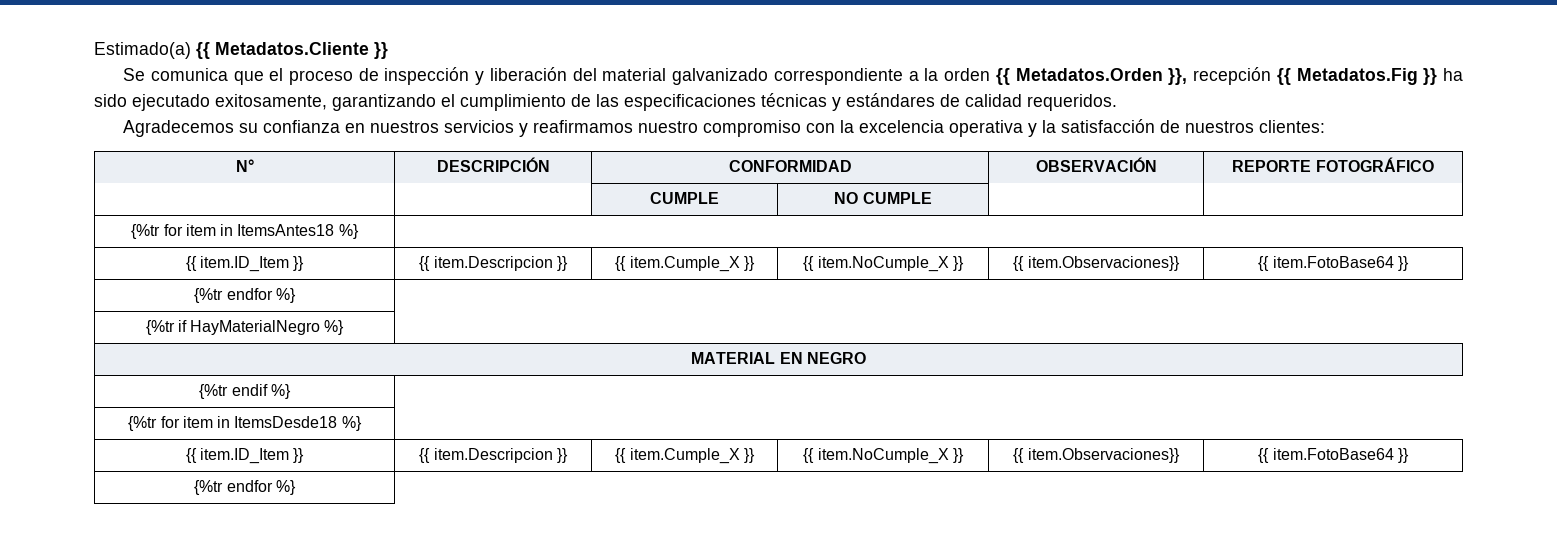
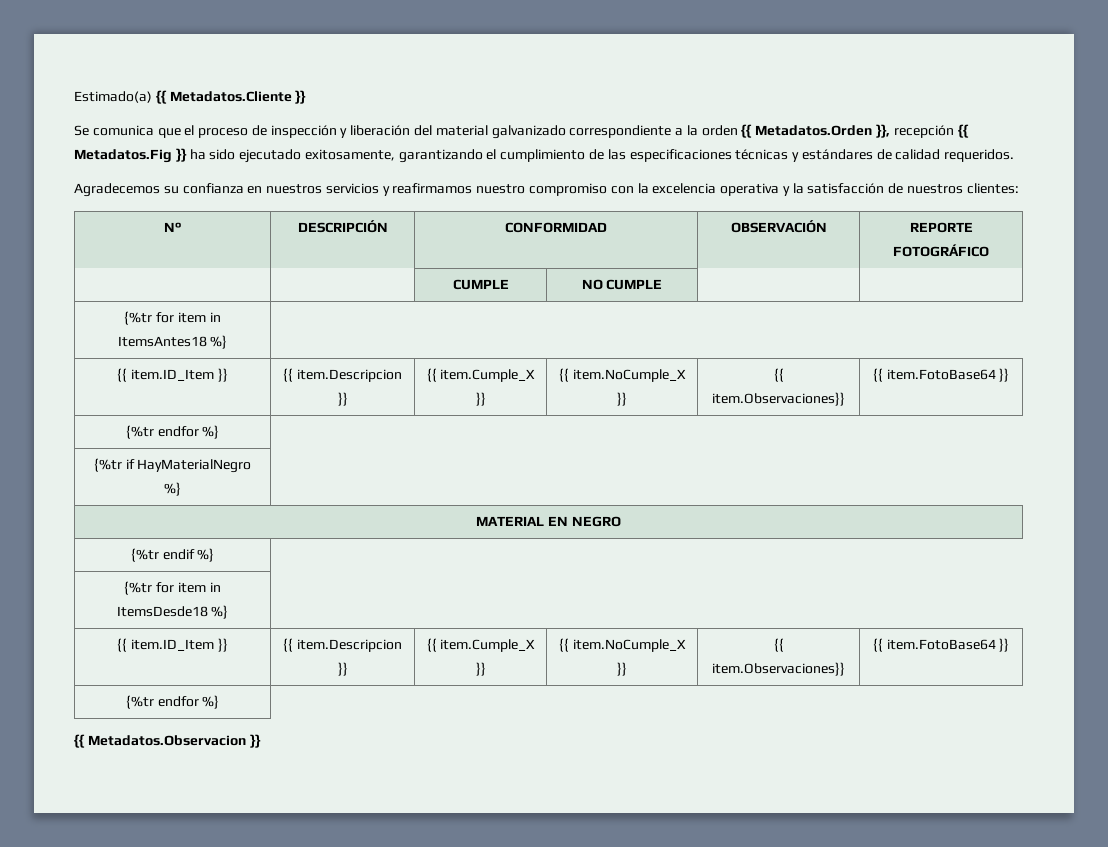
+ {{ Metadatos.Observacion }}

